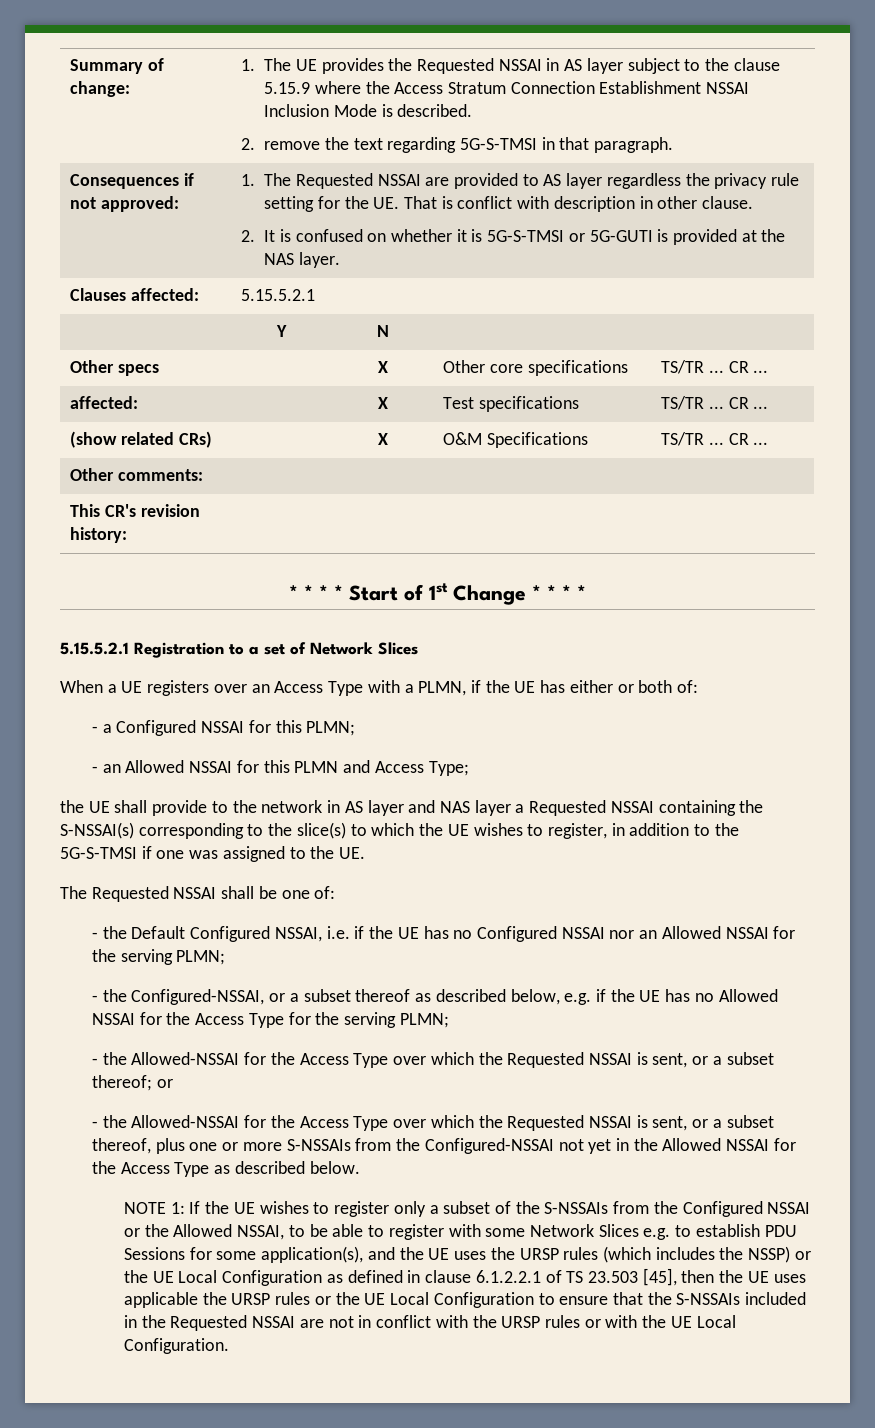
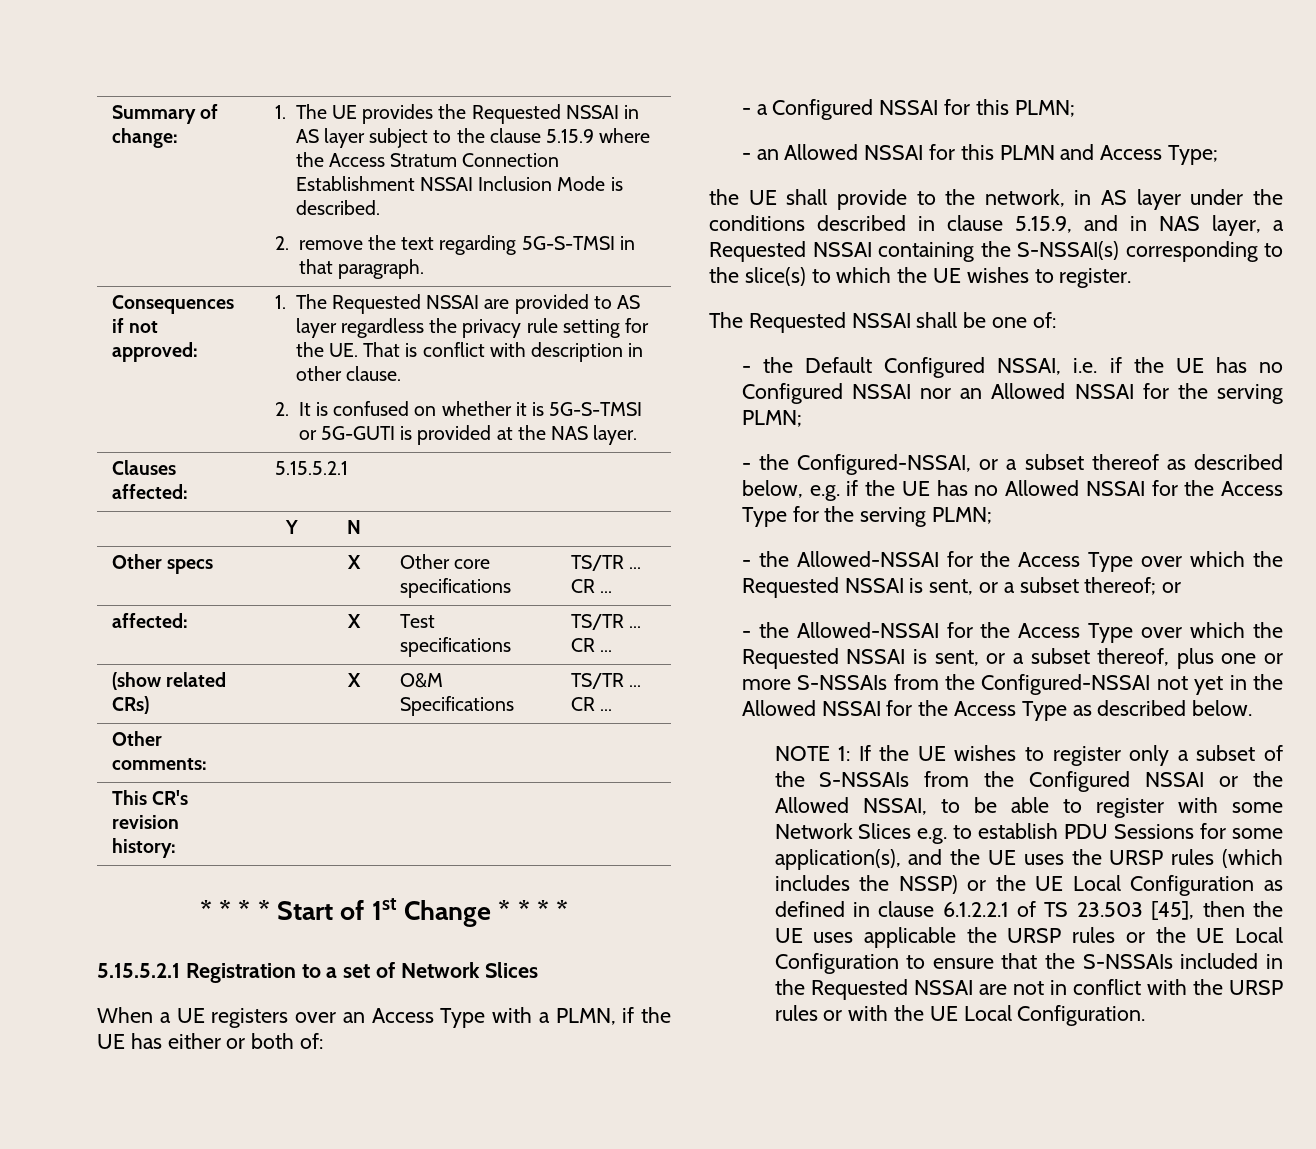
- the UE shall provide to the network in AS layer and NAS layer a Requested NSSAI containing the S-NSSAI(s) corresponding to the slice(s) to which the UE wishes to register, in addition to the 5G-S-TMSI if one was assigned to the UE.
+ the UE shall provide to the network, in AS layer under the conditions described in clause 5.15.9, and in NAS layer, a Requested NSSAI containing the S-NSSAI(s) corresponding to the slice(s) to which the UE wishes to register.

